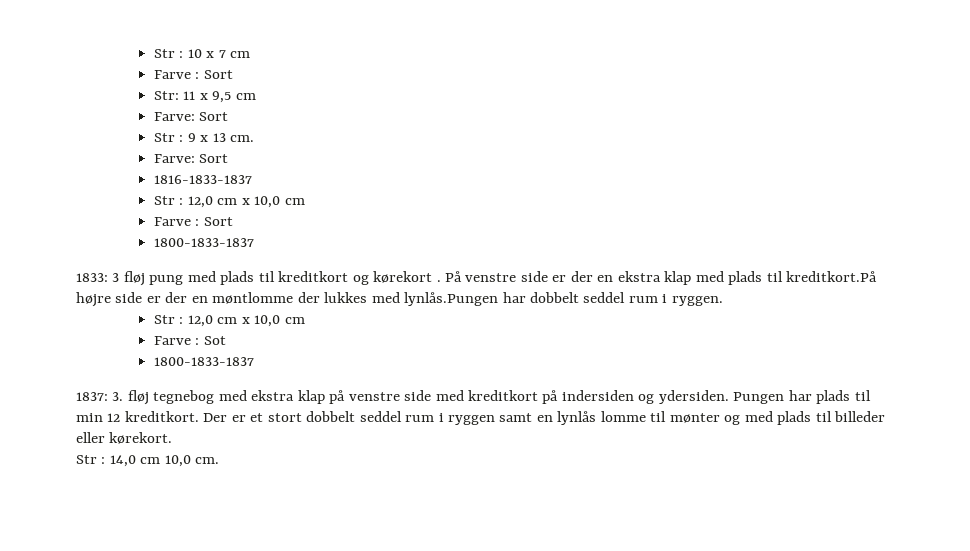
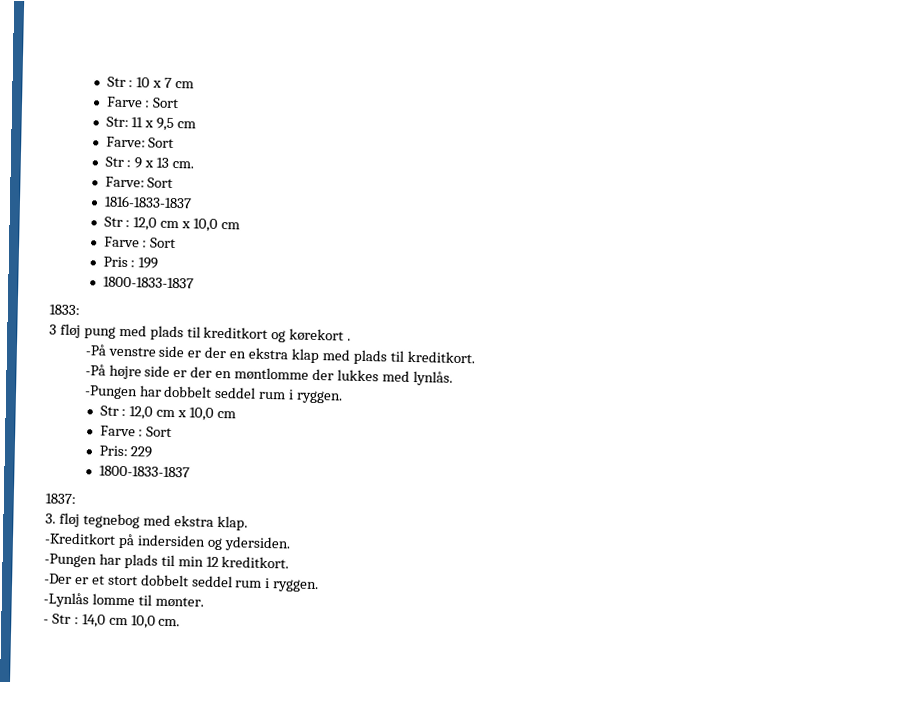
+ Pris : 199
- 1833: 3 fløj pung med plads til kreditkort og kørekort . På venstre side er der en ekstra klap med plads til kreditkort.På højre side er der en møntlomme der lukkes med lynlås.Pungen har dobbelt seddel rum i ryggen.
+ 1833:
+ 3 fløj pung med plads til kreditkort og kørekort .
+ -På venstre side er der en ekstra klap med plads til kreditkort.
+ -På højre side er der en møntlomme der lukkes med lynlås.
+ -Pungen har dobbelt seddel rum i ryggen.
  Str : 12,0 cm x 10,0 cm
- Farve : Sot
+ Farve : Sort
+ Pris: 229
- 1837: 3. fløj tegnebog med ekstra klap på venstre side med kreditkort på indersiden og ydersiden. Pungen har plads til min 12 kreditkort. Der er et stort dobbelt seddel rum i ryggen samt en lynlås lomme til mønter og med plads til billeder eller kørekort.
- Str : 14,0 cm 10,0 cm.
+ 1837:
+ 3. fløj tegnebog med ekstra klap.
+ -Kreditkort på indersiden og ydersiden.
+ -Pungen har plads til min 12 kreditkort.
+ -Der er et stort dobbelt seddel rum i ryggen.
+ -Lynlås lomme til mønter.
+ - Str : 14,0 cm 10,0 cm.

